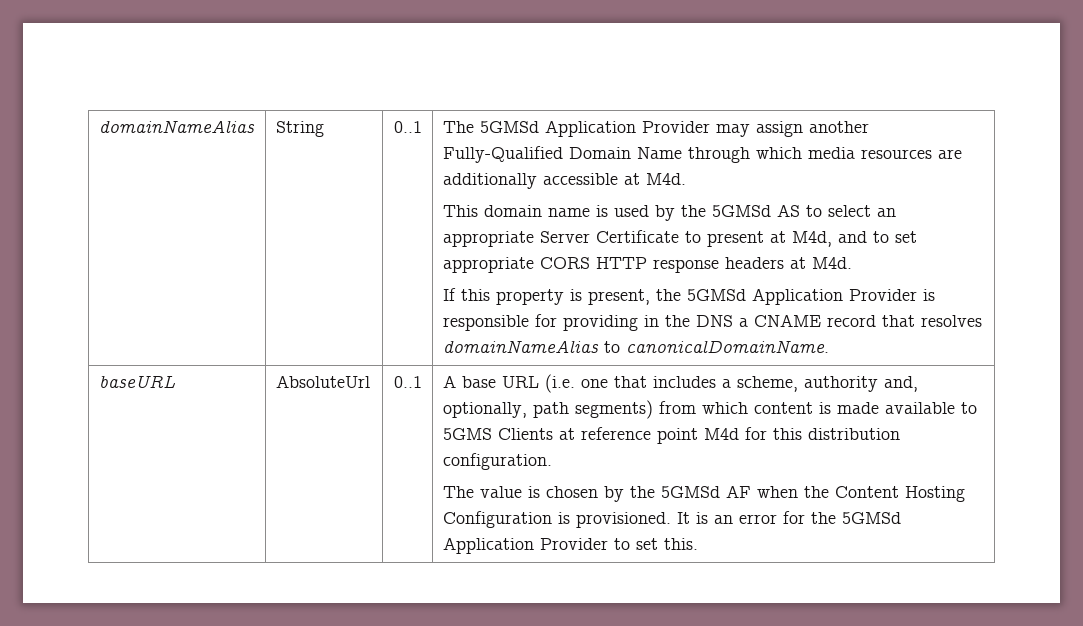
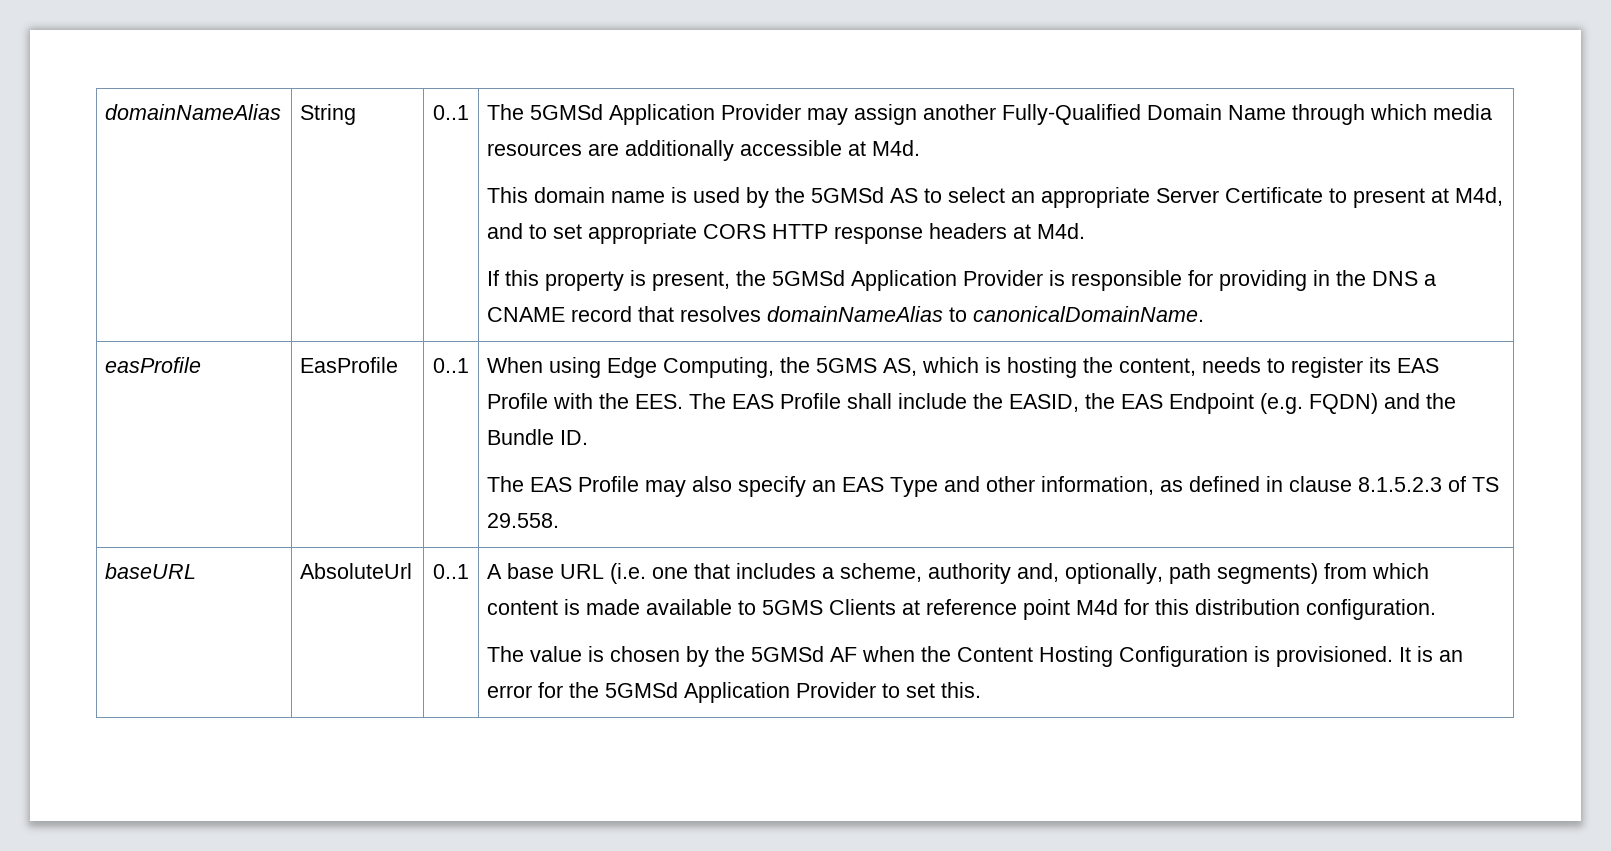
+ easProfile | EasProfile | 0..1 | When using Edge Computing, the 5GMS AS, which is hosting the content, needs to register its EAS Profile with the EES. The EAS Profile shall include the EASID, the EAS Endpoint (e.g. FQDN) and the Bundle ID.
+ The EAS Profile may also specify an EAS Type and other information, as defined in clause 8.1.5.2.3 of TS 29.558.

